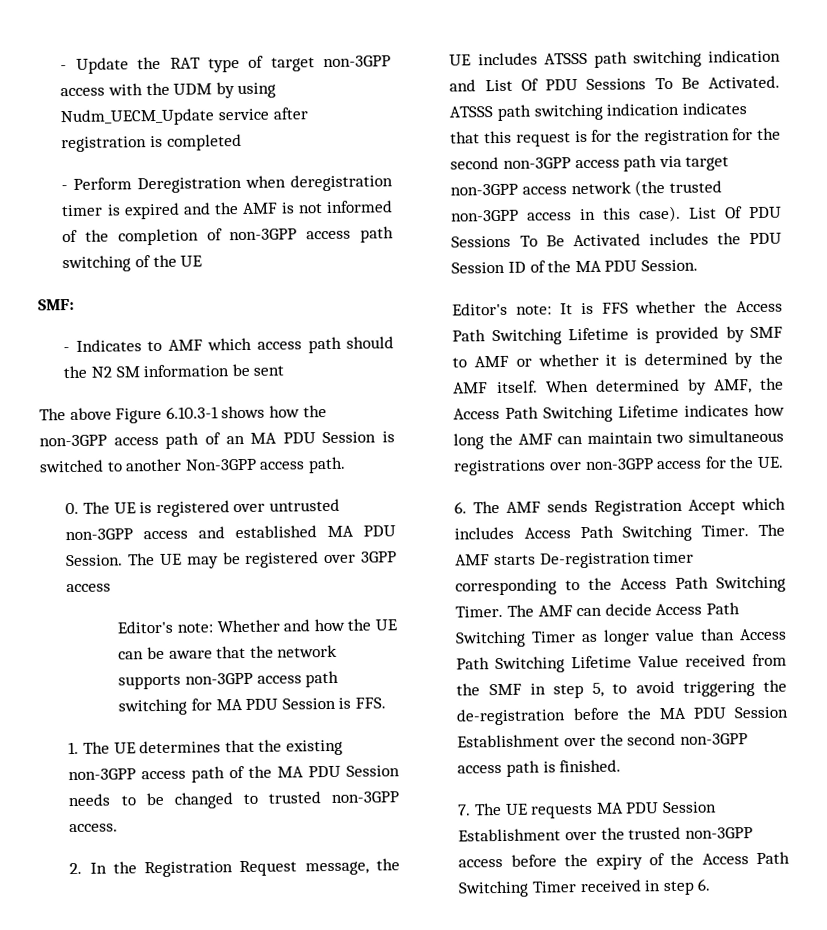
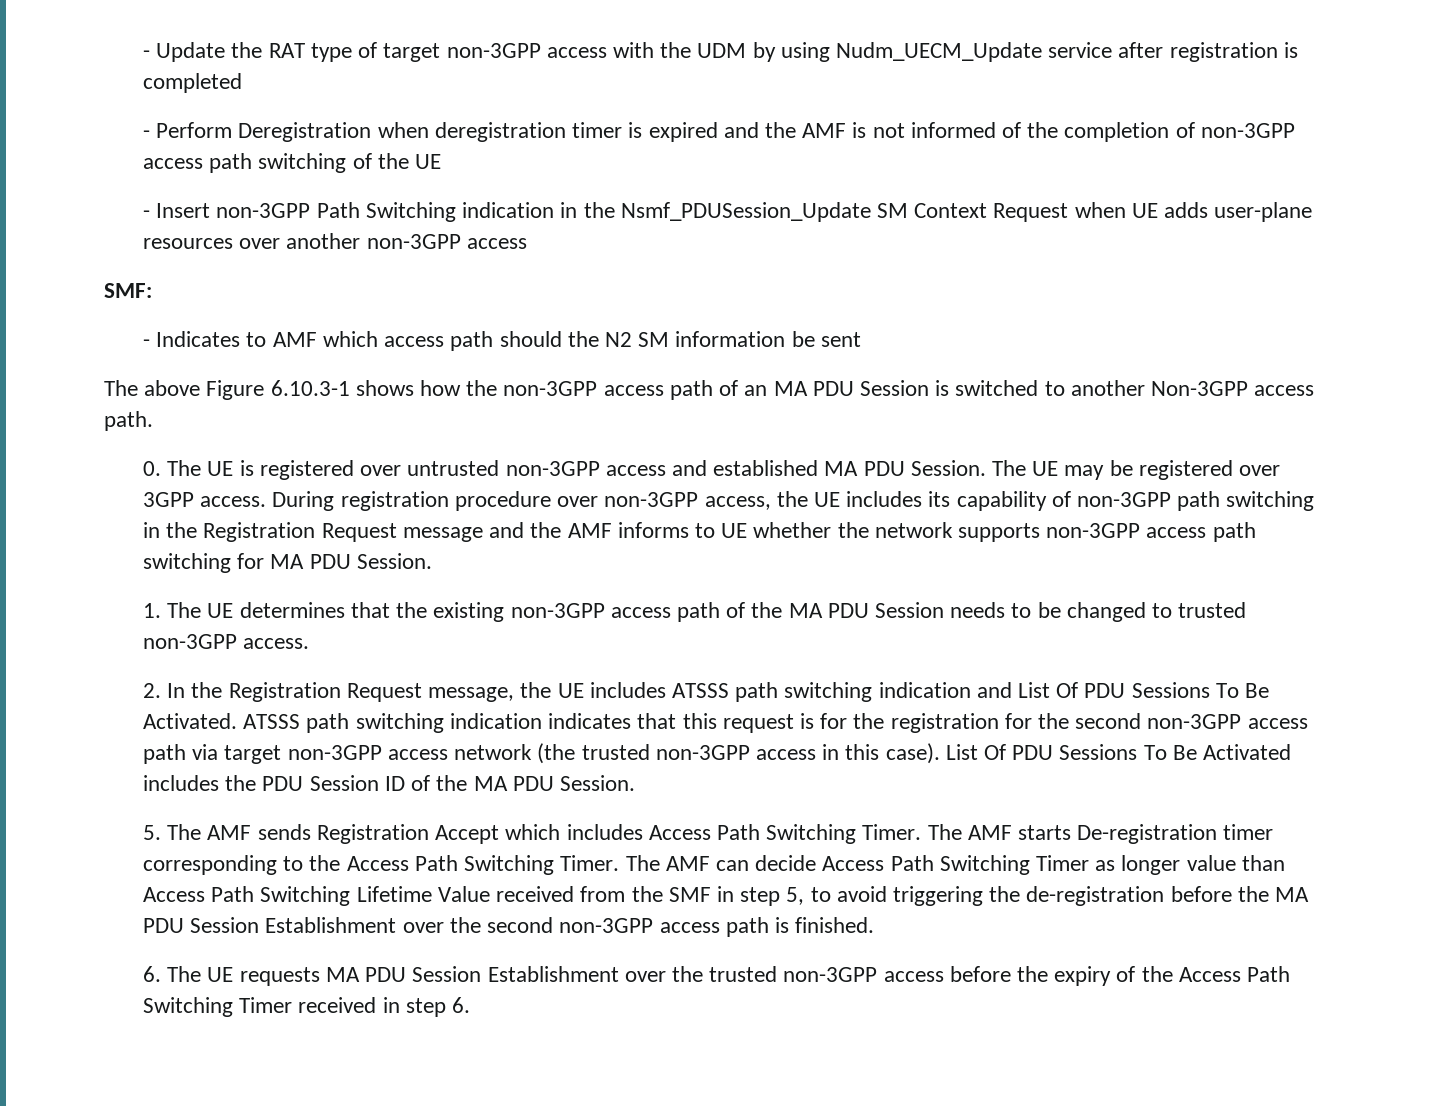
+ - Insert non-3GPP Path Switching indication in the Nsmf_PDUSession_Update SM Context Request when UE adds user-plane resources over another non-3GPP access
- The UE may be registered over 3GPP access
- Editor's note: Whether and how the UE can be aware that the network supports non-3GPP access path switching for MA PDU Session is FFS.
+ The UE may be registered over 3GPP access. During registration procedure over non-3GPP access, the UE includes its capability of non-3GPP path switching in the Registration Request message and the AMF informs to UE whether the network supports non-3GPP access path switching for MA PDU Session.
- Editor's note: It is FFS whether the Access Path Switching Lifetime is provided by SMF to AMF or whether it is determined by the AMF itself. When determined by AMF, the Access Path Switching Lifetime indicates how long the AMF can maintain two simultaneous registrations over non-3GPP access for the UE.
- 6. The AMF sends Registration Accept which includes Access Path Switching Timer.
+ 5. The AMF sends Registration Accept which includes Access Path Switching Timer.
- 7. The UE requests MA PDU Session Establishment over the trusted non-3GPP access before the expiry of the Access Path Switching Timer received in step 6.
+ 6. The UE requests MA PDU Session Establishment over the trusted non-3GPP access before the expiry of the Access Path Switching Timer received in step 6.

